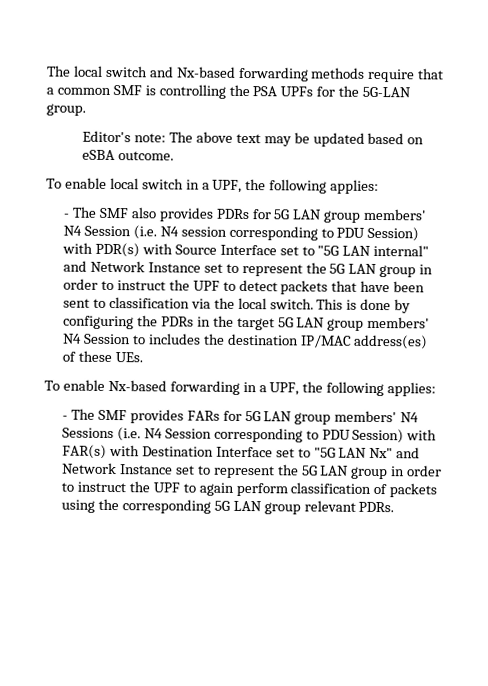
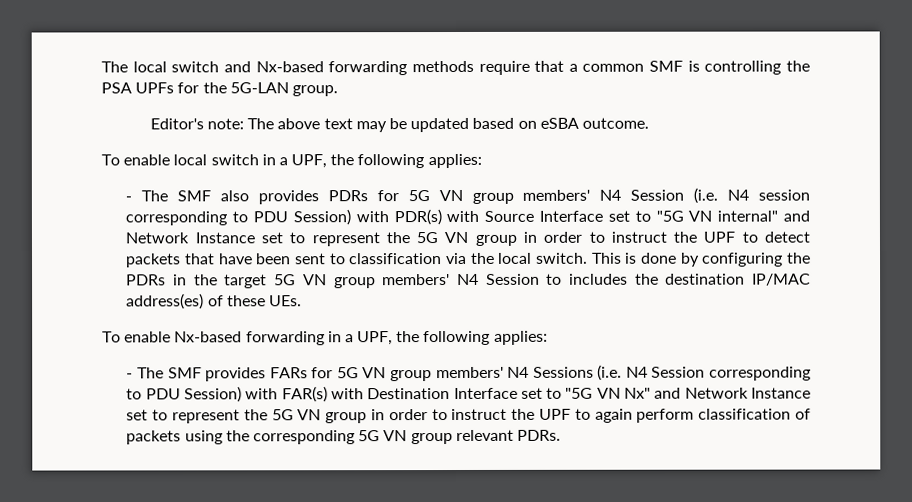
- - The SMF also provides PDRs for 5G LAN group members' N4 Session (i.e. N4 session corresponding to PDU Session) with PDR(s) with Source Interface set to "5G LAN internal" and Network Instance set to represent the 5G LAN group in order to instruct the UPF to detect packets that have been sent to classification via the local switch.
+ - The SMF also provides PDRs for 5G VN group members' N4 Session (i.e. N4 session corresponding to PDU Session) with PDR(s) with Source Interface set to "5G VN internal" and Network Instance set to represent the 5G VN group in order to instruct the UPF to detect packets that have been sent to classification via the local switch.
- This is done by configuring the PDRs in the target 5G LAN group members' N4 Session to includes the destination IP/MAC address(es) of these UEs.
+ This is done by configuring the PDRs in the target 5G VN group members' N4 Session to includes the destination IP/MAC address(es) of these UEs.
- - The SMF provides FARs for 5G LAN group members' N4 Sessions (i.e. N4 Session corresponding to PDU Session) with FAR(s) with Destination Interface set to "5G LAN Nx" and Network Instance set to represent the 5G LAN group in order to instruct the UPF to again perform classification of packets using the corresponding 5G LAN group relevant PDRs.
+ - The SMF provides FARs for 5G VN group members' N4 Sessions (i.e. N4 Session corresponding to PDU Session) with FAR(s) with Destination Interface set to "5G VN Nx" and Network Instance set to represent the 5G VN group in order to instruct the UPF to again perform classification of packets using the corresponding 5G VN group relevant PDRs.

